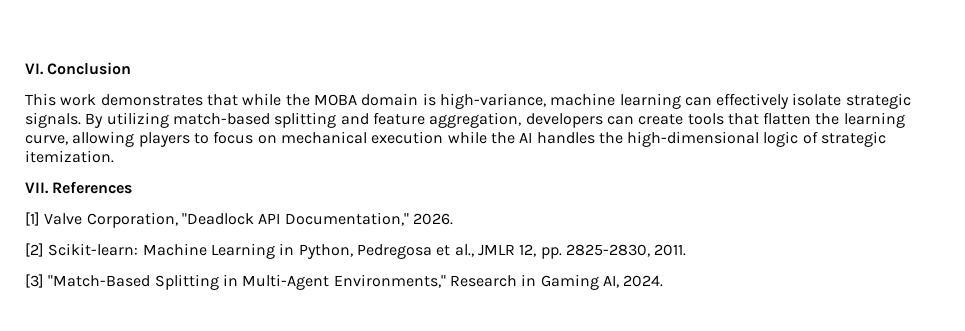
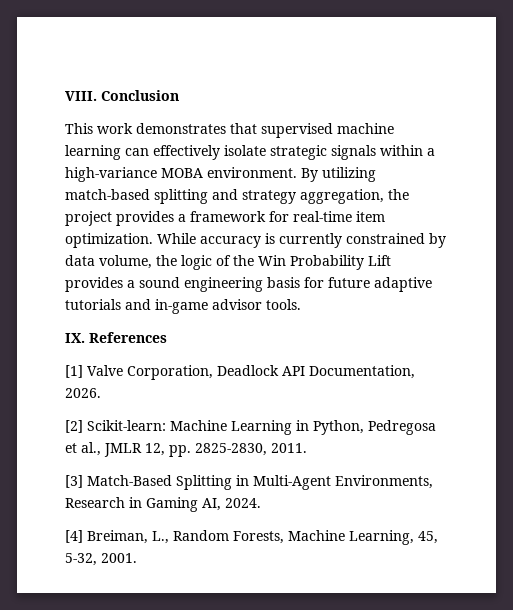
- VI. Conclusion
+ VIII. Conclusion
- This work demonstrates that while the MOBA domain is high-variance, machine learning can effectively isolate strategic signals.
+ This work demonstrates that supervised machine learning can effectively isolate strategic signals within a high-variance MOBA environment.
- By utilizing match-based splitting and feature aggregation, developers can create tools that flatten the learning curve, allowing players to focus on mechanical execution while the AI handles the high-dimensional logic of strategic itemization.
- VII. References
+ By utilizing match-based splitting and strategy aggregation, the project provides a framework for real-time item optimization. While accuracy is currently constrained by data volume, the logic of the Win Probability Lift provides a sound engineering basis for future adaptive tutorials and in-game advisor tools.
+ IX. References
- [1] Valve Corporation, "Deadlock API Documentation," 2026.
+ [1] Valve Corporation, Deadlock API Documentation, 2026.
- [3] "Match-Based Splitting in Multi-Agent Environments," Research in Gaming AI, 2024.
+ [3] Match-Based Splitting in Multi-Agent Environments, Research in Gaming AI, 2024.
+ [4] Breiman, L., Random Forests, Machine Learning, 45, 5-32, 2001.

